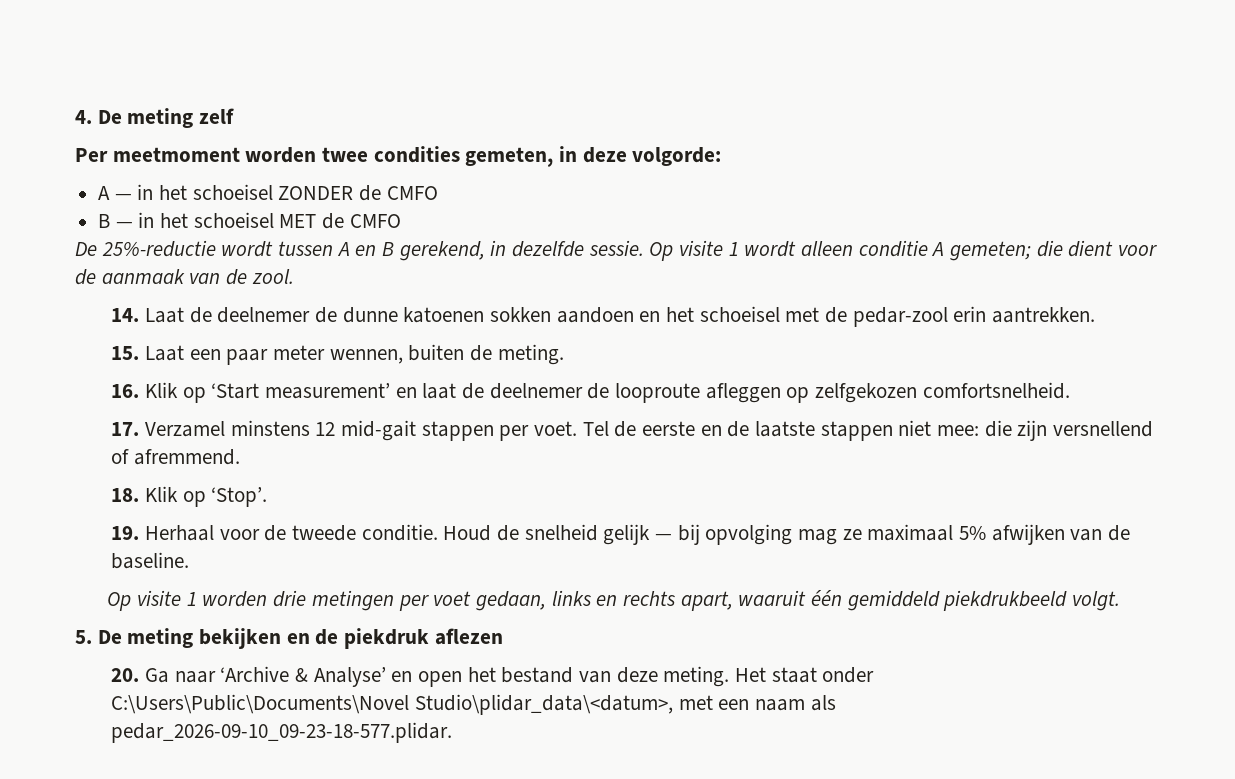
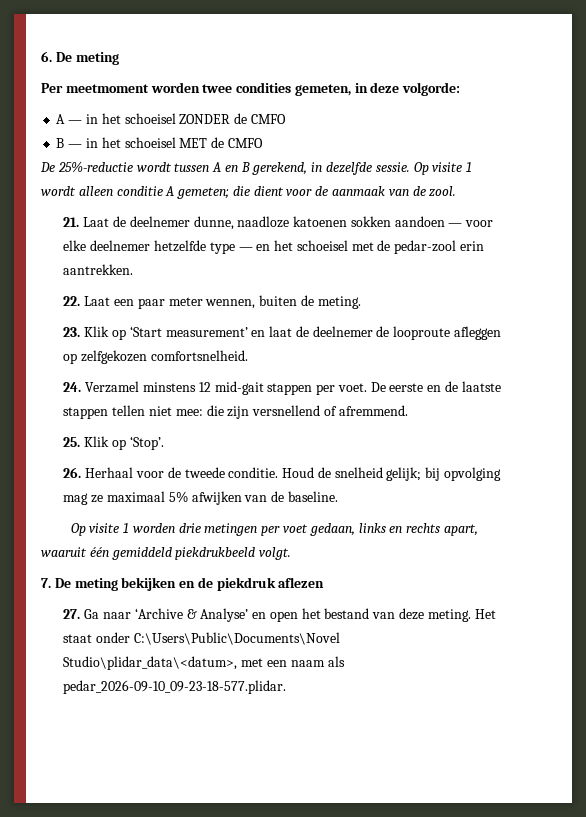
- 4. De meting zelf
+ 6. De meting
- 14. Laat de deelnemer de dunne katoenen sokken aandoen en het schoeisel met de pedar-zool erin aantrekken.
+ 21. Laat de deelnemer dunne, naadloze katoenen sokken aandoen — voor elke deelnemer hetzelfde type — en het schoeisel met de pedar-zool erin aantrekken.
- 15. Laat een paar meter wennen, buiten de meting.
+ 22. Laat een paar meter wennen, buiten de meting.
- 16. Klik op ‘Start measurement’ en laat de deelnemer de looproute afleggen op zelfgekozen comfortsnelheid.
+ 23. Klik op ‘Start measurement’ en laat de deelnemer de looproute afleggen op zelfgekozen comfortsnelheid.
- 17. Verzamel minstens 12 mid-gait stappen per voet.
+ 24. Verzamel minstens 12 mid-gait stappen per voet.
- Tel de eerste en de laatste stappen niet mee: die zijn versnellend of afremmend.
+ De eerste en de laatste stappen tellen niet mee: die zijn versnellend of afremmend.
- 18. Klik op ‘Stop’.
+ 25. Klik op ‘Stop’.
- 19. Herhaal voor de tweede conditie.
+ 26. Herhaal voor de tweede conditie.
- Houd de snelheid gelijk — bij opvolging mag ze maximaal 5% afwijken van de baseline.
+ Houd de snelheid gelijk; bij opvolging mag ze maximaal 5% afwijken van de baseline.
- 5. De meting bekijken en de piekdruk aflezen
+ 7. De meting bekijken en de piekdruk aflezen
- 20. Ga naar ‘Archive & Analyse’ en open het bestand van deze meting.
+ 27. Ga naar ‘Archive & Analyse’ en open het bestand van deze meting.

